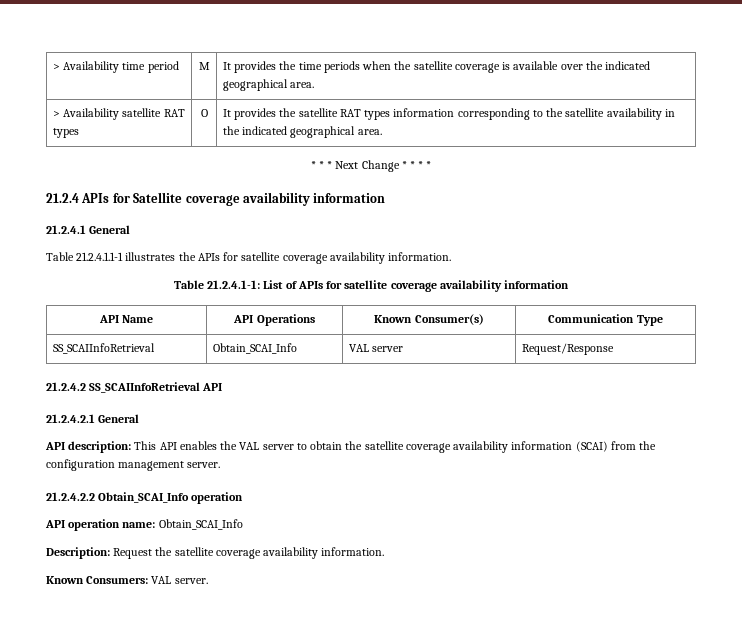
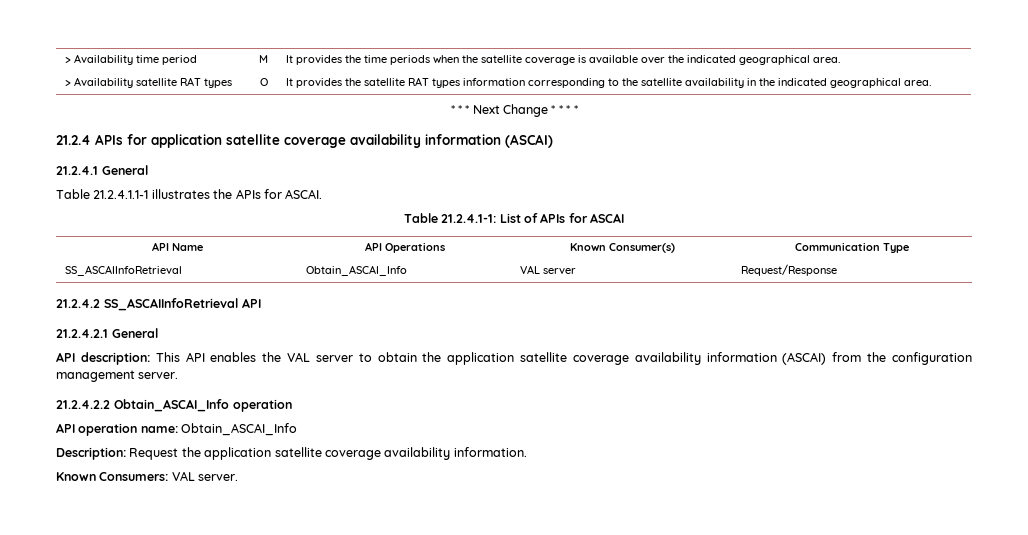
- 21.2.4 APIs for Satellite coverage availability information
+ 21.2.4 APIs for application satellite coverage availability information (ASCAI)
- Table 21.2.4.1.1-1 illustrates the APIs for satellite coverage availability information.
+ Table 21.2.4.1.1-1 illustrates the APIs for ASCAI.
- Table 21.2.4.1-1: List of APIs for satellite coverage availability information
+ Table 21.2.4.1-1: List of APIs for ASCAI
- SS_SCAIInfoRetrieval | Obtain_SCAI_Info | VAL server | Request/Response
+ SS_ASCAIInfoRetrieval | Obtain_ASCAI_Info | VAL server | Request/Response
- 21.2.4.2 SS_SCAIInfoRetrieval API
+ 21.2.4.2 SS_ASCAIInfoRetrieval API
- API description: This API enables the VAL server to obtain the satellite coverage availability information (SCAI) from the configuration management server.
+ API description: This API enables the VAL server to obtain the application satellite coverage availability information (ASCAI) from the configuration management server.
- 21.2.4.2.2 Obtain_SCAI_Info operation
+ 21.2.4.2.2 Obtain_ASCAI_Info operation
- API operation name: Obtain_SCAI_Info
+ API operation name: Obtain_ASCAI_Info
- Description: Request the satellite coverage availability information.
+ Description: Request the application satellite coverage availability information.

